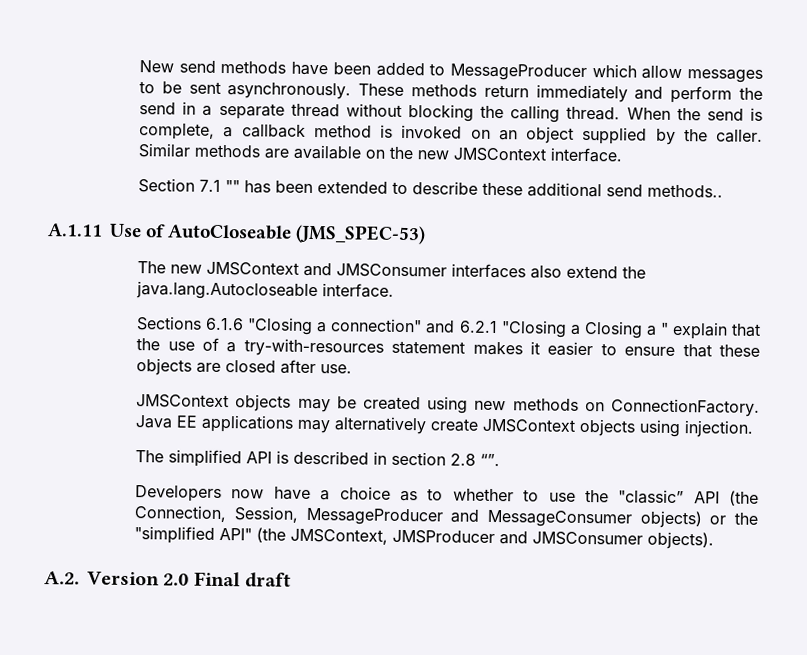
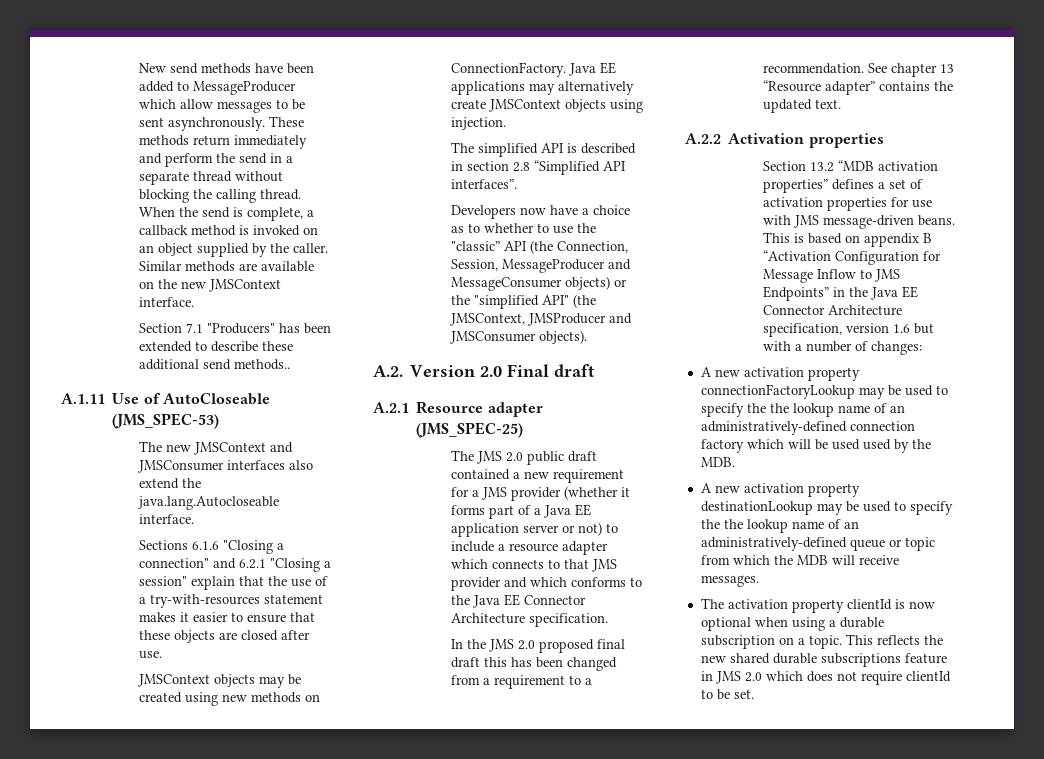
- Section 7.1 "" has been extended to describe these additional send methods..
+ Section 7.1 "Producers" has been extended to describe these additional send methods..
- Sections 6.1.6 "Closing a connection" and 6.2.1 "Closing a Closing a " explain that the use of a try-with-resources statement makes it easier to ensure that these objects are closed after use.
+ Sections 6.1.6 "Closing a connection" and 6.2.1 "Closing a session" explain that the use of a try-with-resources statement makes it easier to ensure that these objects are closed after use.
- The simplified API is described in section 2.8 “”.
+ The simplified API is described in section 2.8 “Simplified API interfaces”.
+ A.2.1 Resource adapter (JMS_SPEC-25)
+ The JMS 2.0 public draft contained a new requirement for a JMS provider (whether it forms part of a Java EE application server or not) to include a resource adapter which connects to that JMS provider and which conforms to the Java EE Connector Architecture specification.
+ In the JMS 2.0 proposed final draft this has been changed from a requirement to a recommendation. See chapter 13 “Resource adapter” contains the updated text.
+ A.2.2 Activation properties
+ Section 13.2 “MDB activation properties” defines a set of activation properties for use with JMS message-driven beans. This is based on appendix B “Activation Configuration for Message Inflow to JMS Endpoints” in the Java EE Connector Architecture specification, version 1.6 but with a number of changes:
+ A new activation property connectionFactoryLookup may be used to specify the the lookup name of an administratively-defined connection factory which will be used used by the MDB.
+ A new activation property destinationLookup may be used to specify the the lookup name of an administratively-defined queue or topic from which the MDB will receive messages.
+ The activation property clientId is now optional when using a durable subscription on a topic. This reflects the new shared durable subscriptions feature in JMS 2.0 which does not require clientId to be set.

